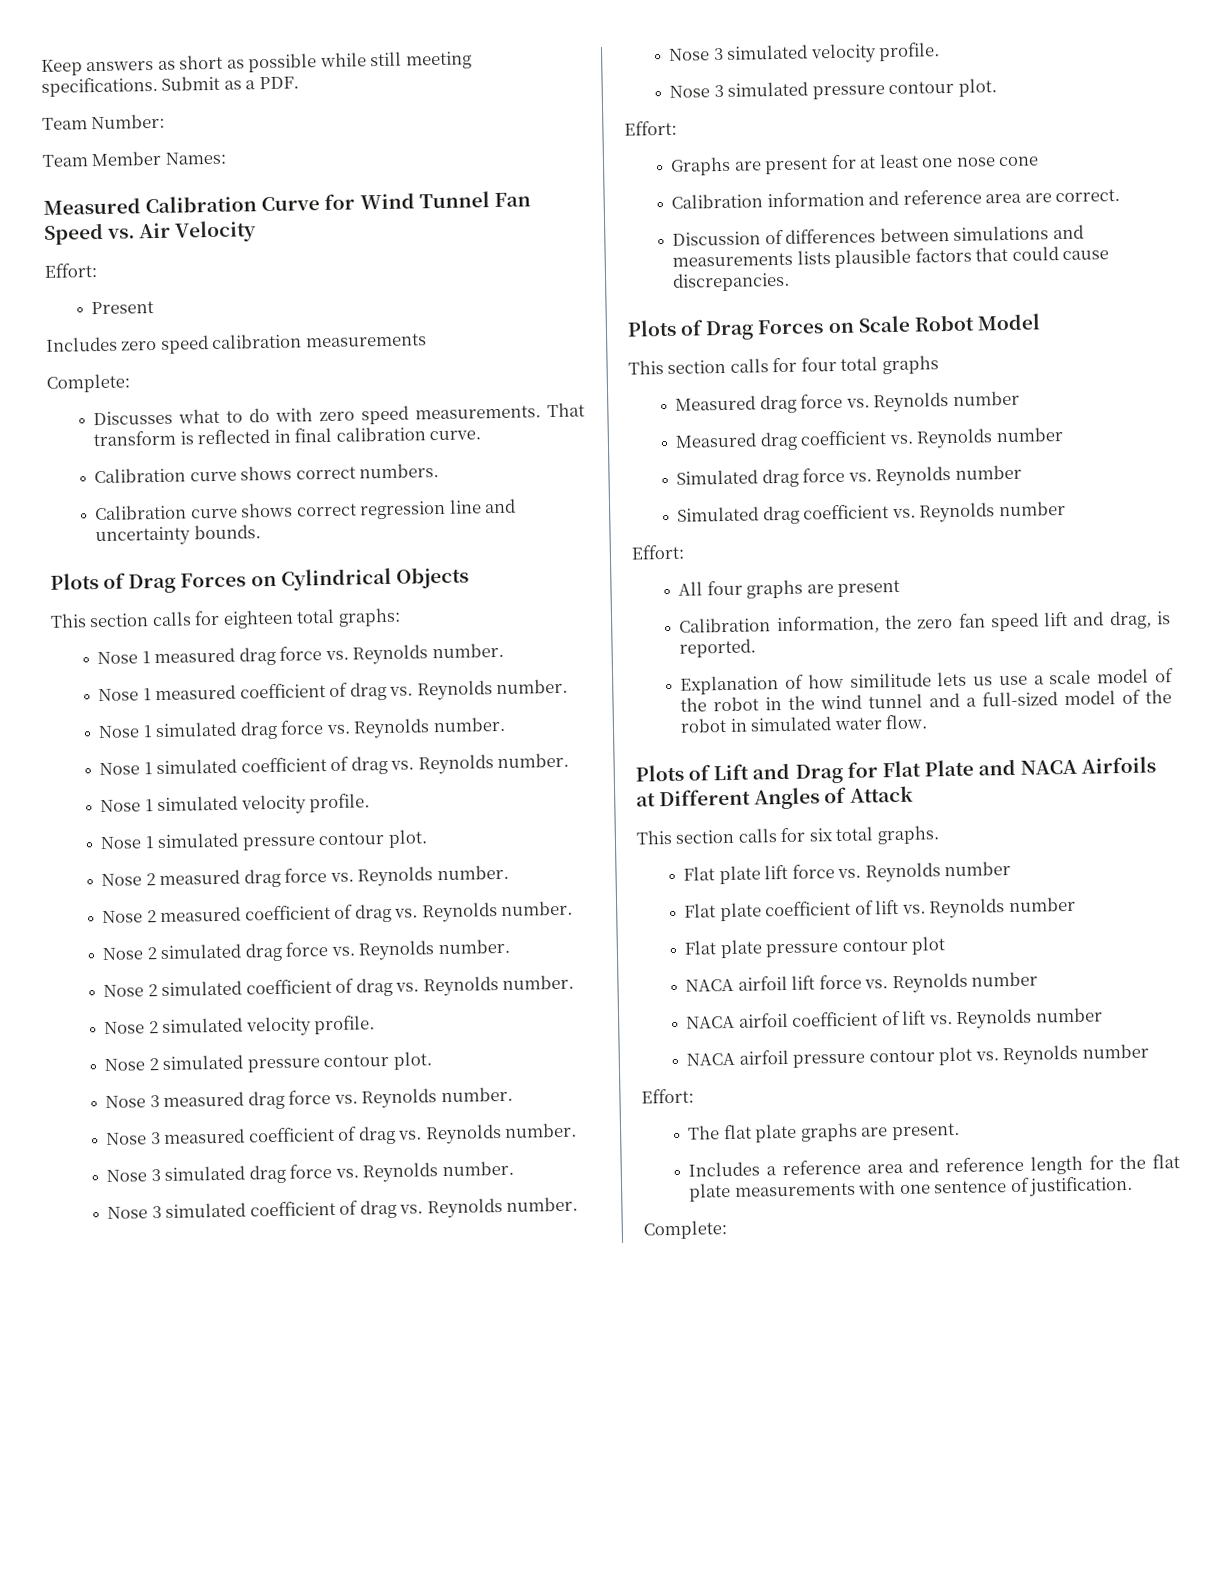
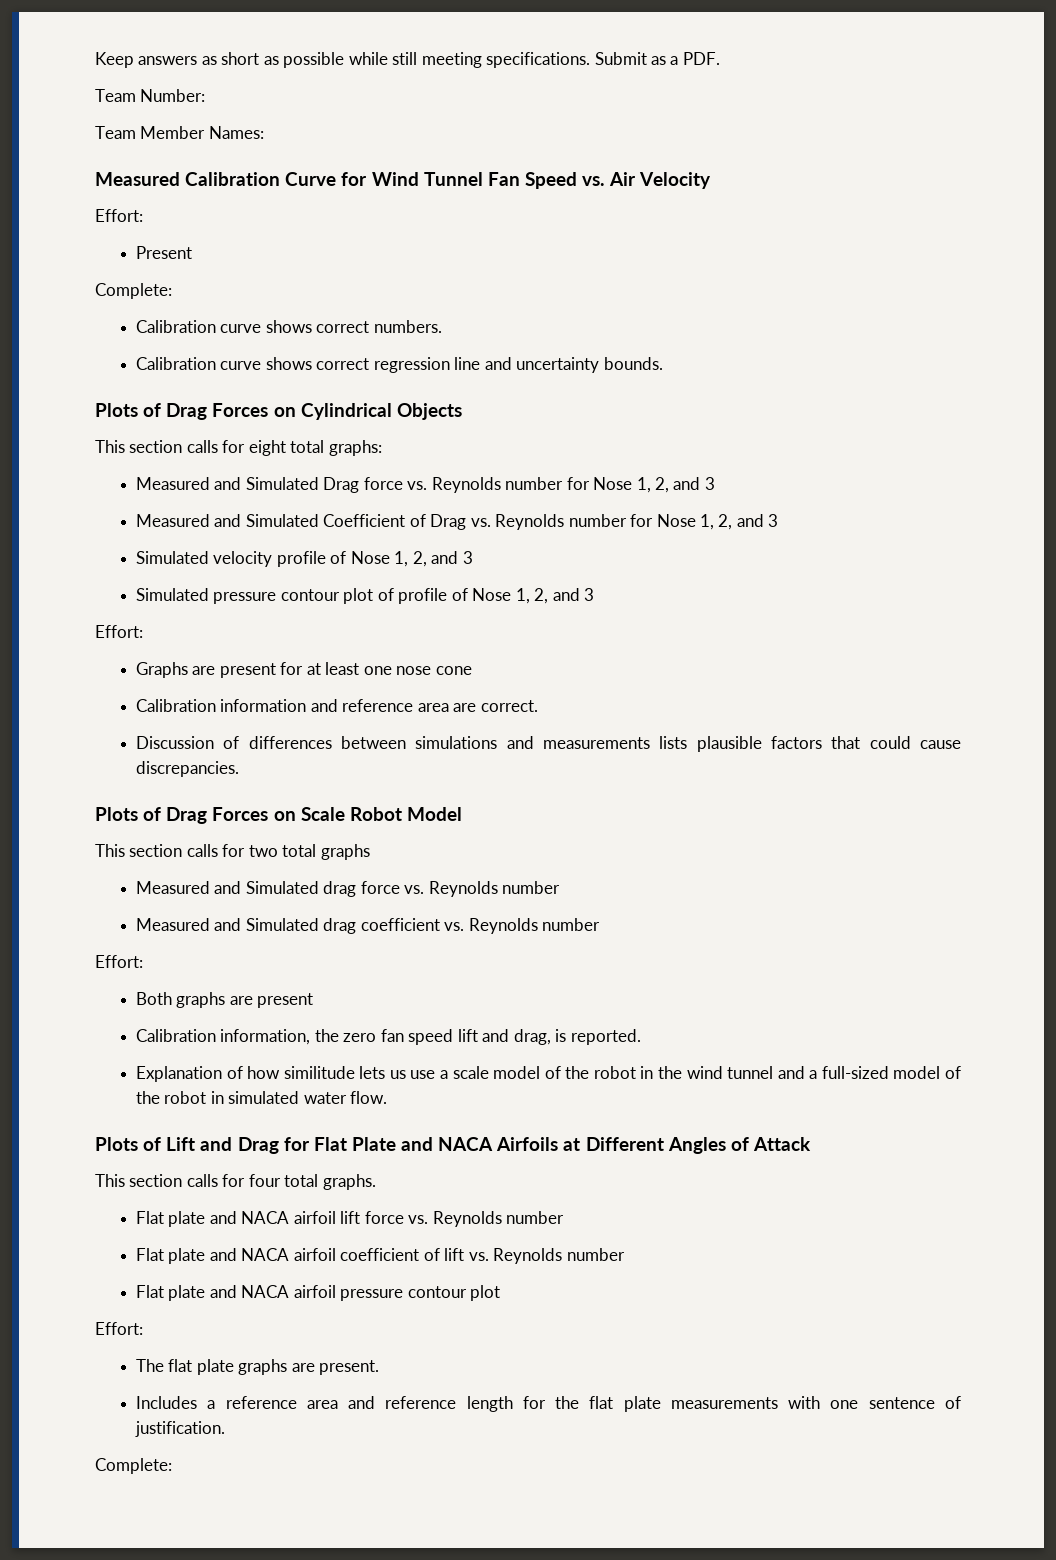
  Present
- Includes zero speed calibration measurements
  Complete:
- Discusses what to do with zero speed measurements. That transform is reflected in final calibration curve.
- This section calls for eighteen total graphs:
+ This section calls for eight total graphs:
- Nose 1 measured drag force vs. Reynolds number.
- Nose 1 measured coefficient of drag vs. Reynolds number.
- Nose 1 simulated drag force vs. Reynolds number.
- Nose 1 simulated coefficient of drag vs. Reynolds number.
- Nose 1 simulated velocity profile.
- Nose 1 simulated pressure contour plot.
- Nose 2 measured drag force vs. Reynolds number.
- Nose 2 measured coefficient of drag vs. Reynolds number.
- Nose 2 simulated drag force vs. Reynolds number.
- Nose 2 simulated coefficient of drag vs. Reynolds number.
- Nose 2 simulated velocity profile.
- Nose 2 simulated pressure contour plot.
- Nose 3 measured drag force vs. Reynolds number.
- Nose 3 measured coefficient of drag vs. Reynolds number.
- Nose 3 simulated drag force vs. Reynolds number.
- Nose 3 simulated coefficient of drag vs. Reynolds number.
- Nose 3 simulated velocity profile.
- Nose 3 simulated pressure contour plot.
+ Measured and Simulated Drag force vs. Reynolds number for Nose 1, 2, and 3
+ Measured and Simulated Coefficient of Drag vs. Reynolds number for Nose 1, 2, and 3
+ Simulated velocity profile of Nose 1, 2, and 3
+ Simulated pressure contour plot of profile of Nose 1, 2, and 3
- This section calls for four total graphs
+ This section calls for two total graphs
- Measured drag force vs. Reynolds number
+ Measured and Simulated drag force vs. Reynolds number
- Measured drag coefficient vs. Reynolds number
- Simulated drag force vs. Reynolds number
- Simulated drag coefficient vs. Reynolds number
+ Measured and Simulated drag coefficient vs. Reynolds number
- All four graphs are present
+ Both graphs are present
- This section calls for six total graphs.
+ This section calls for four total graphs.
- Flat plate lift force vs. Reynolds number
+ Flat plate and NACA airfoil lift force vs. Reynolds number
- Flat plate coefficient of lift vs. Reynolds number
+ Flat plate and NACA airfoil coefficient of lift vs. Reynolds number
- Flat plate pressure contour plot
- NACA airfoil lift force vs. Reynolds number
- NACA airfoil coefficient of lift vs. Reynolds number
- NACA airfoil pressure contour plot vs. Reynolds number
+ Flat plate and NACA airfoil pressure contour plot

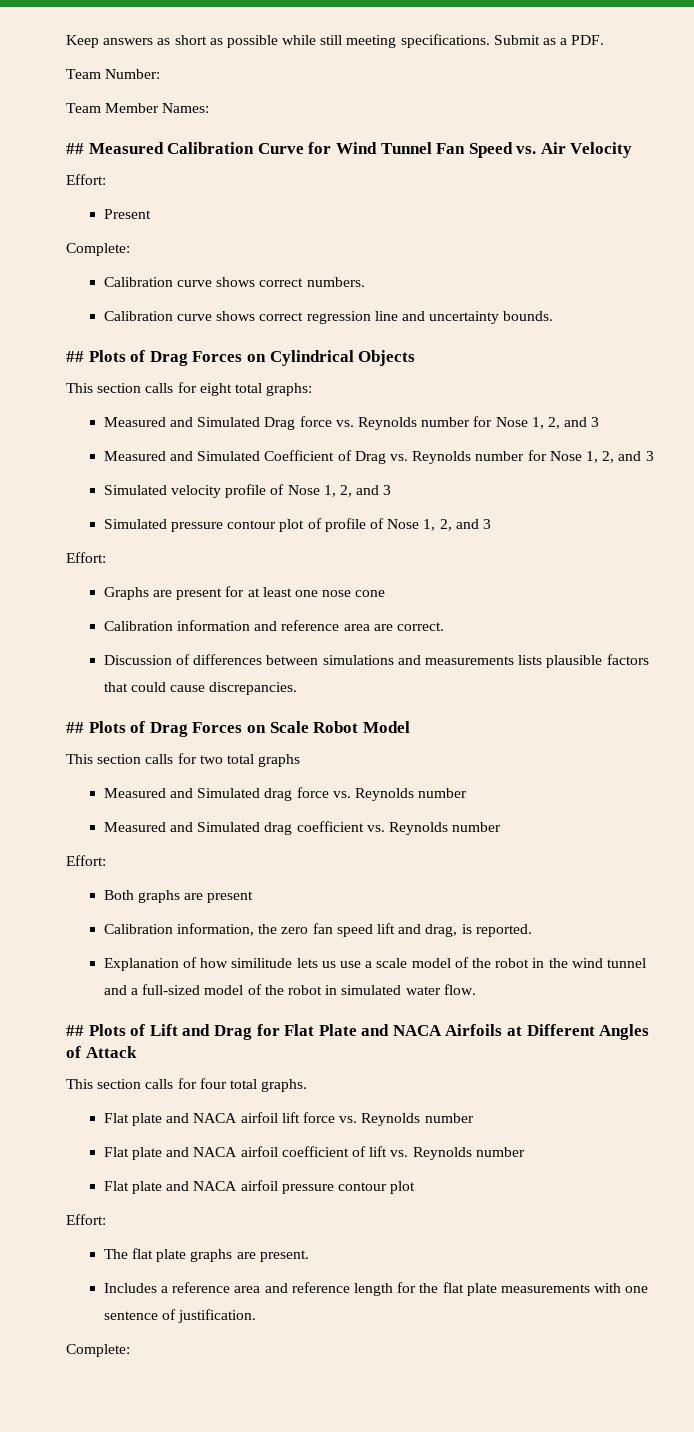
- Measured Calibration Curve for Wind Tunnel Fan Speed vs. Air Velocity
+ ## Measured Calibration Curve for Wind Tunnel Fan Speed vs. Air Velocity
- Plots of Drag Forces on Cylindrical Objects
+ ## Plots of Drag Forces on Cylindrical Objects
- Plots of Drag Forces on Scale Robot Model
+ ## Plots of Drag Forces on Scale Robot Model
- Plots of Lift and Drag for Flat Plate and NACA Airfoils at Different Angles of Attack
+ ## Plots of Lift and Drag for Flat Plate and NACA Airfoils at Different Angles of Attack

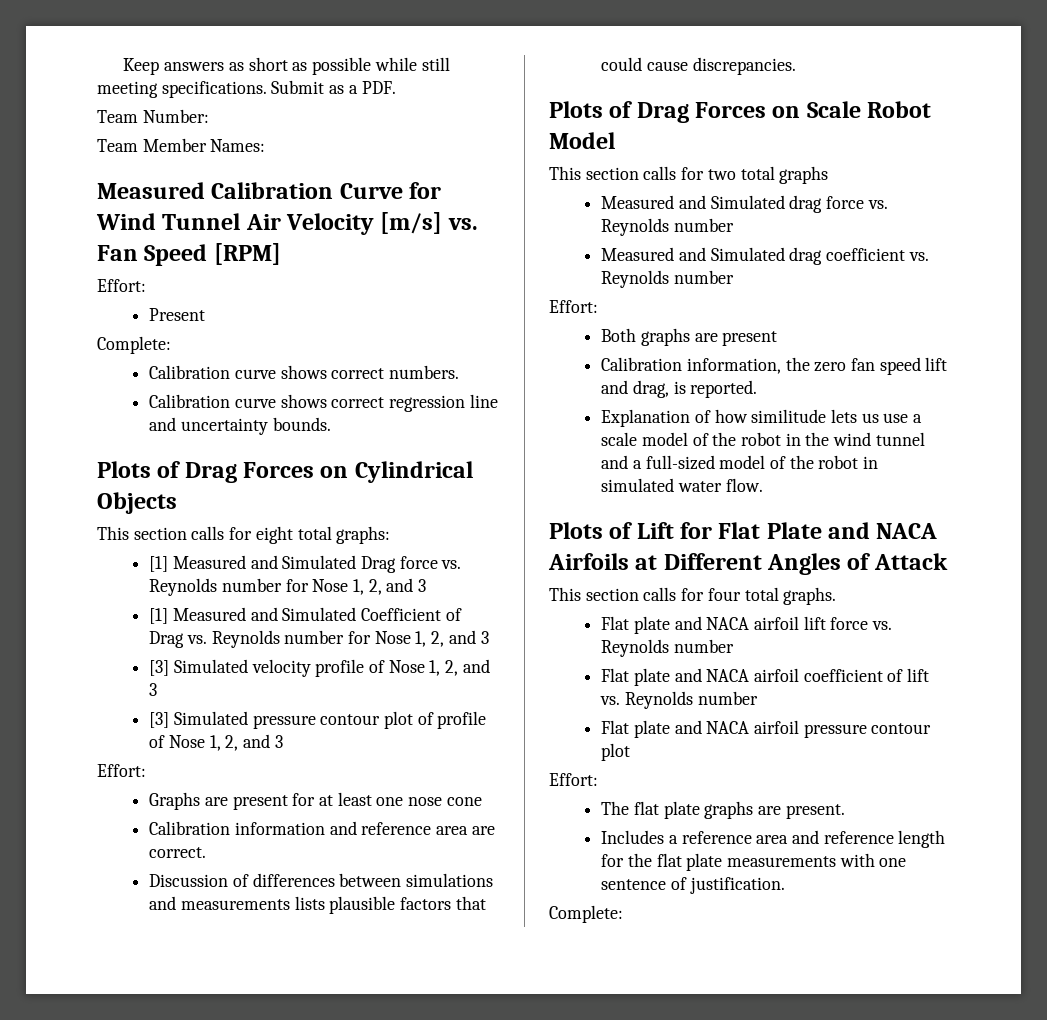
- ## Measured Calibration Curve for Wind Tunnel Fan Speed vs. Air Velocity
+ Measured Calibration Curve for Wind Tunnel Air Velocity [m/s] vs. Fan Speed [RPM]
- ## Plots of Drag Forces on Cylindrical Objects
+ Plots of Drag Forces on Cylindrical Objects
- Measured and Simulated Drag force vs. Reynolds number for Nose 1, 2, and 3
+ [1] Measured and Simulated Drag force vs. Reynolds number for Nose 1, 2, and 3
- Measured and Simulated Coefficient of Drag vs. Reynolds number for Nose 1, 2, and 3
+ [1] Measured and Simulated Coefficient of Drag vs. Reynolds number for Nose 1, 2, and 3
- Simulated velocity profile of Nose 1, 2, and 3
+ [3] Simulated velocity profile of Nose 1, 2, and 3
- Simulated pressure contour plot of profile of Nose 1, 2, and 3
+ [3] Simulated pressure contour plot of profile of Nose 1, 2, and 3
- ## Plots of Drag Forces on Scale Robot Model
+ Plots of Drag Forces on Scale Robot Model
- ## Plots of Lift and Drag for Flat Plate and NACA Airfoils at Different Angles of Attack
+ Plots of Lift for Flat Plate and NACA Airfoils at Different Angles of Attack

